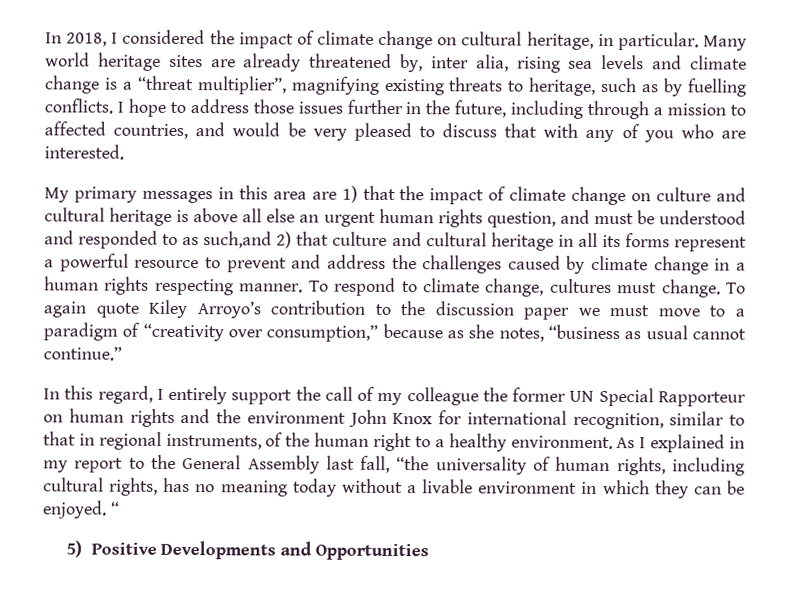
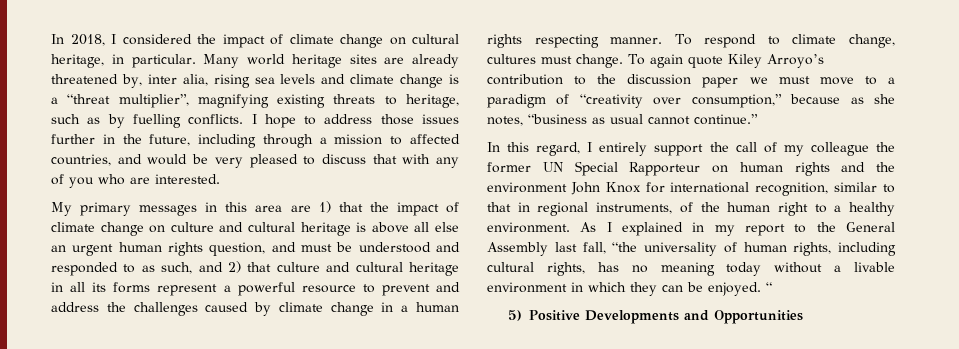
- My primary messages in this area are 1) that the impact of climate change on culture and cultural heritage is above all else an urgent human rights question, and must be understood and responded to as such,and 2) that culture and cultural heritage in all its forms represent a powerful resource to prevent and address the challenges caused by climate change in a human rights respecting manner.
+ My primary messages in this area are 1) that the impact of climate change on culture and cultural heritage is above all else an urgent human rights question, and must be understood and responded to as such, and 2) that culture and cultural heritage in all its forms represent a powerful resource to prevent and address the challenges caused by climate change in a human rights respecting manner.

